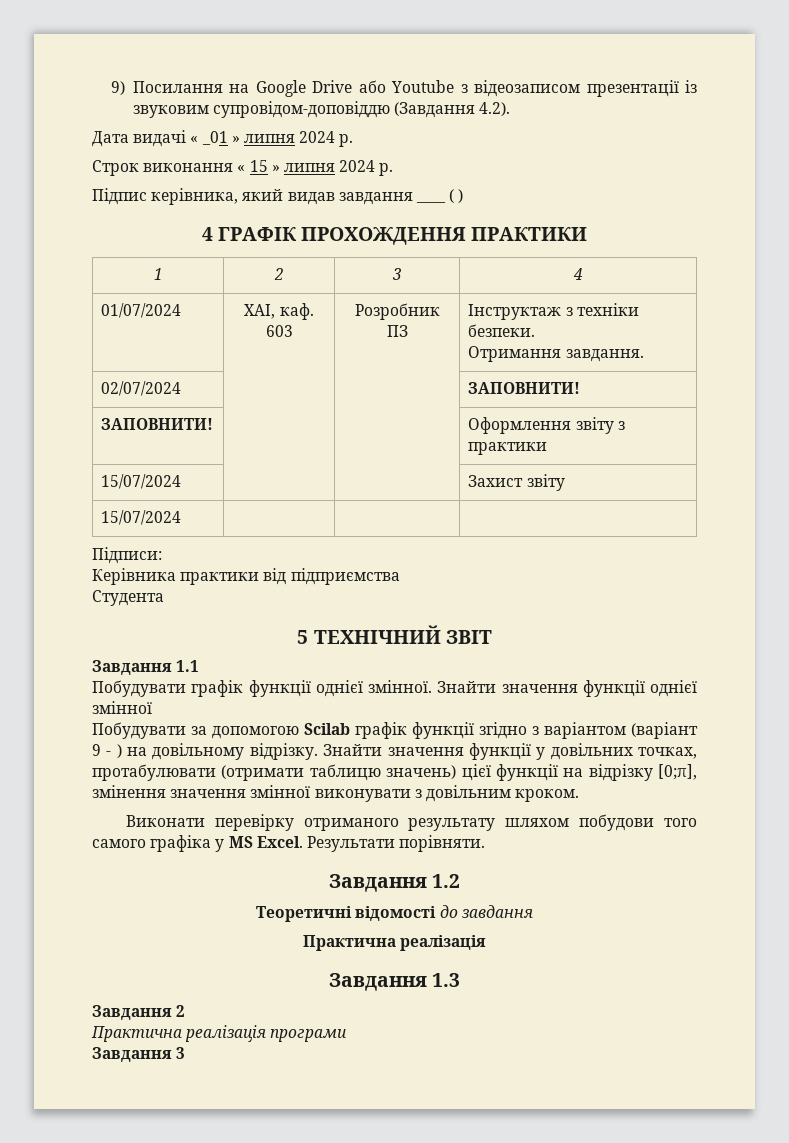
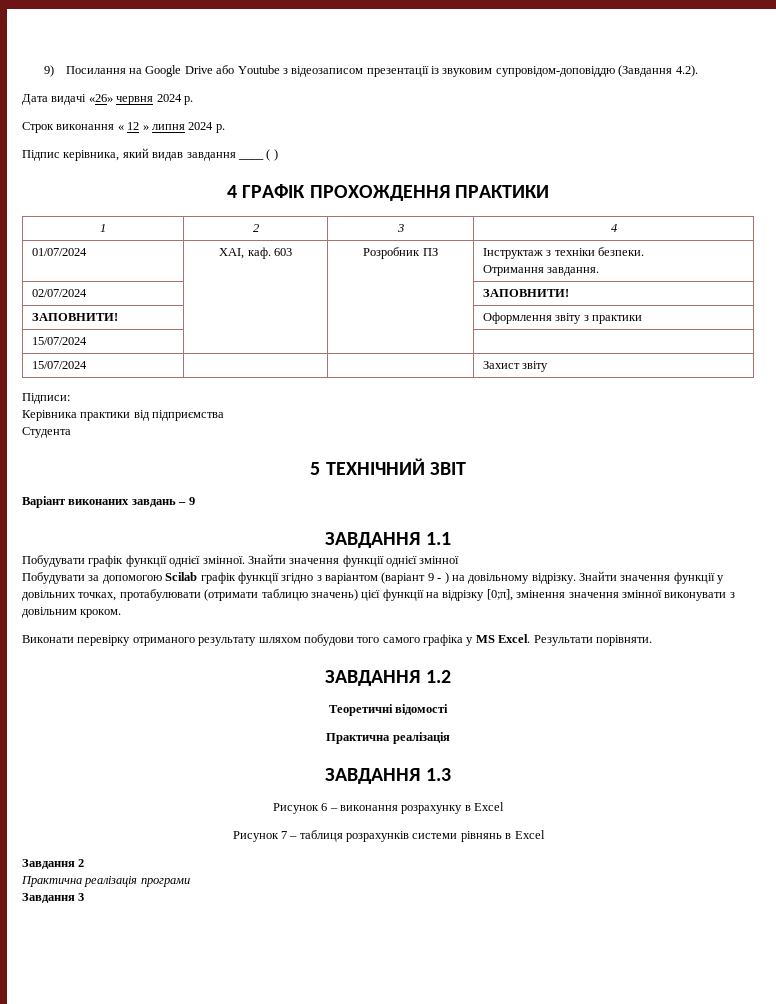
- Дата видачі « _01 » липня 2024 р.
+ Дата видачі «26» червня 2024 р.
- Строк виконання « 15 » липня 2024 р.
+ Строк виконання « 12 » липня 2024 р.
  ЗАПОВНИТИ! | | | Оформлення звіту з практики
+ 15/07/2024 | | |
  15/07/2024 | | | Захист звіту
- 15/07/2024 | | |
- Завдання 1.1
+ Варіант виконаних завдань – 9
+ ЗАВДАННЯ 1.1
- Завдання 1.2
+ ЗАВДАННЯ 1.2
- Теоретичні відомості до завдання
+ Теоретичні відомості
- Завдання 1.3
+ ЗАВДАННЯ 1.3
+ Рисунок 6 – виконання розрахунку в Excel
+ Рисунок 7 – таблиця розрахунків системи рівнянь в Excel

